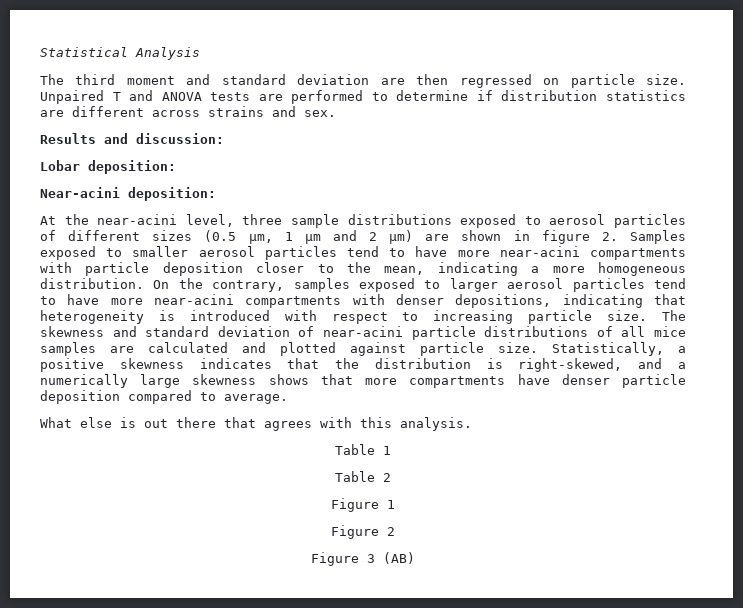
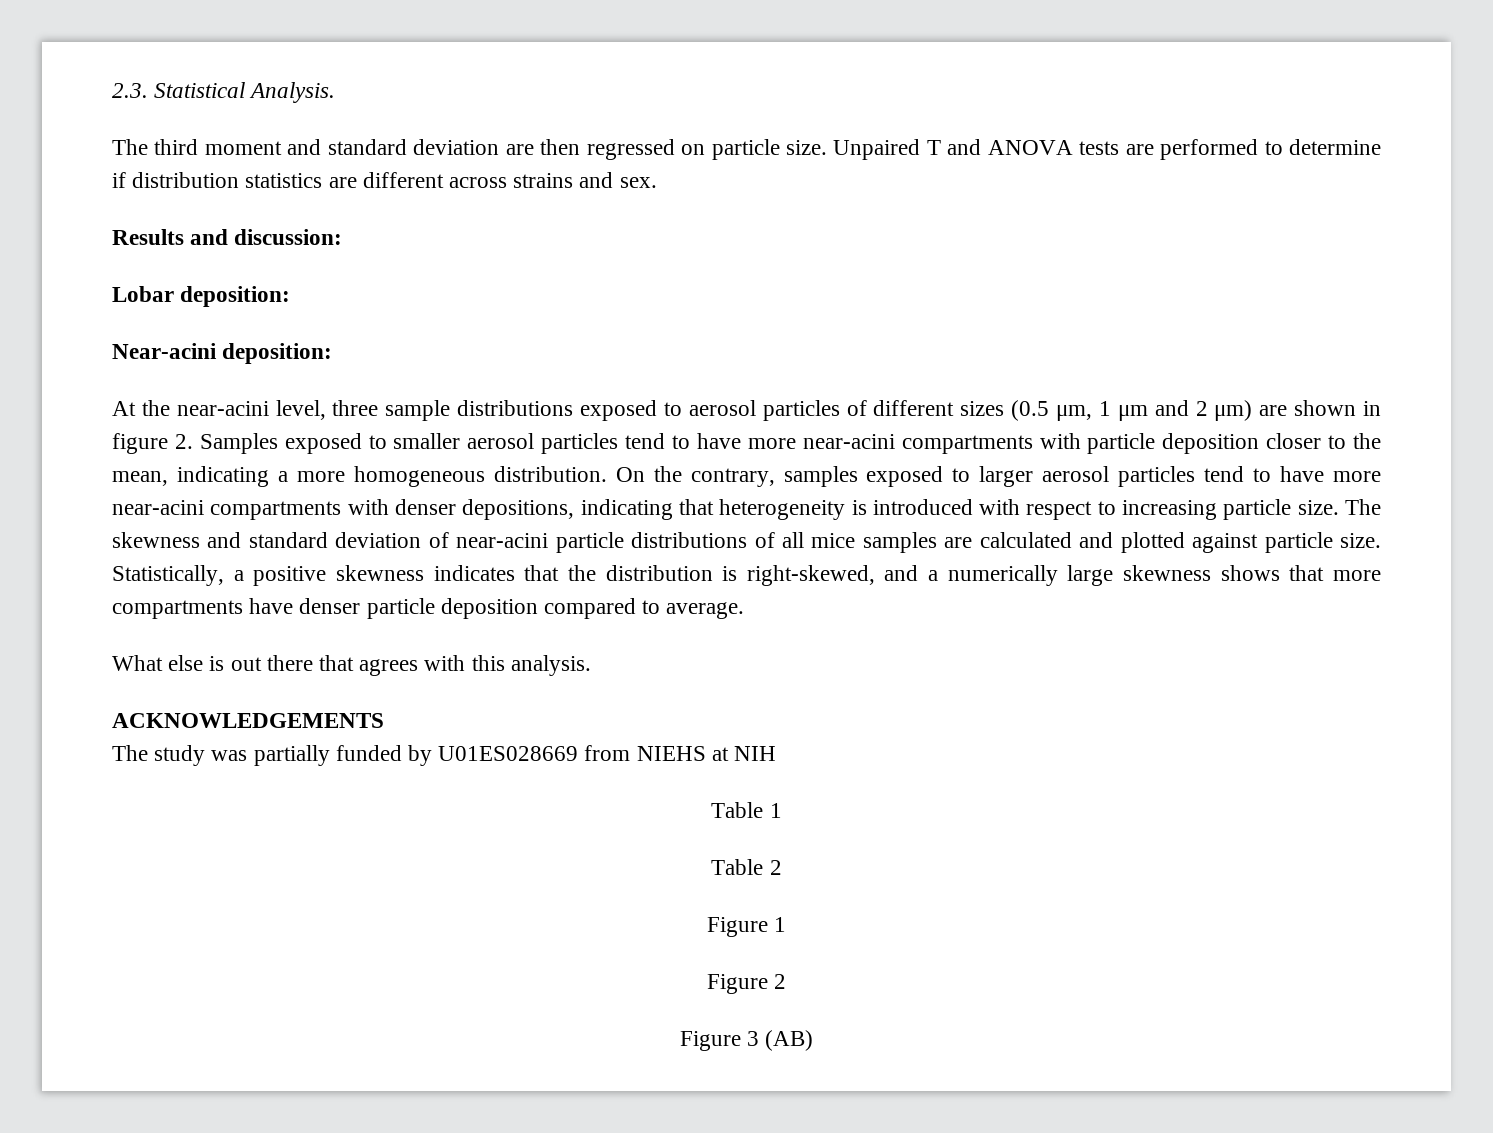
- Statistical Analysis
+ 2.3. Statistical Analysis.
+ ACKNOWLEDGEMENTS
+ The study was partially funded by U01ES028669 from NIEHS at NIH

